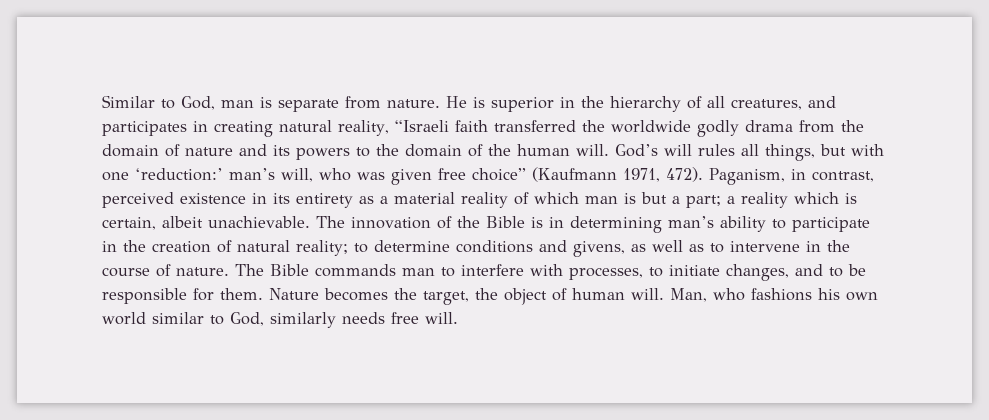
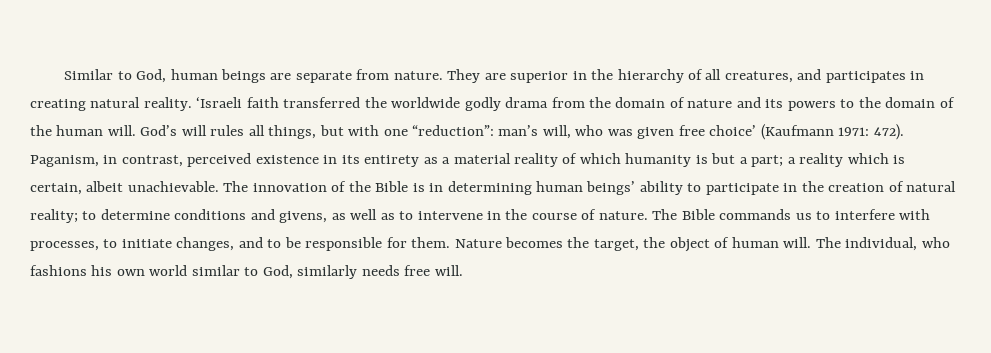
- Similar to God, man is separate from nature.
+ Similar to God, human beings are separate from nature.
- He is superior in the hierarchy of all creatures, and participates in creating natural reality, “Israeli faith transferred the worldwide godly drama from the domain of nature and its powers to the domain of the human will.
+ They are superior in the hierarchy of all creatures, and participates in creating natural reality. ‘Israeli faith transferred the worldwide godly drama from the domain of nature and its powers to the domain of the human will.
- God’s will rules all things, but with one ‘reduction:’ man’s will, who was given free choice” (Kaufmann 1971, 472).
+ God’s will rules all things, but with one “reduction”: man’s will, who was given free choice’ (Kaufmann 1971: 472).
- Paganism, in contrast, perceived existence in its entirety as a material reality of which man is but a part; a reality which is certain, albeit unachievable.
+ Paganism, in contrast, perceived existence in its entirety as a material reality of which humanity is but a part; a reality which is certain, albeit unachievable.
- The innovation of the Bible is in determining man’s ability to participate in the creation of natural reality; to determine conditions and givens, as well as to intervene in the course of nature.
+ The innovation of the Bible is in determining human beings’ ability to participate in the creation of natural reality; to determine conditions and givens, as well as to intervene in the course of nature.
- The Bible commands man to interfere with processes, to initiate changes, and to be responsible for them.
+ The Bible commands us to interfere with processes, to initiate changes, and to be responsible for them.
- Man, who fashions his own world similar to God, similarly needs free will.
+ The individual, who fashions his own world similar to God, similarly needs free will.

